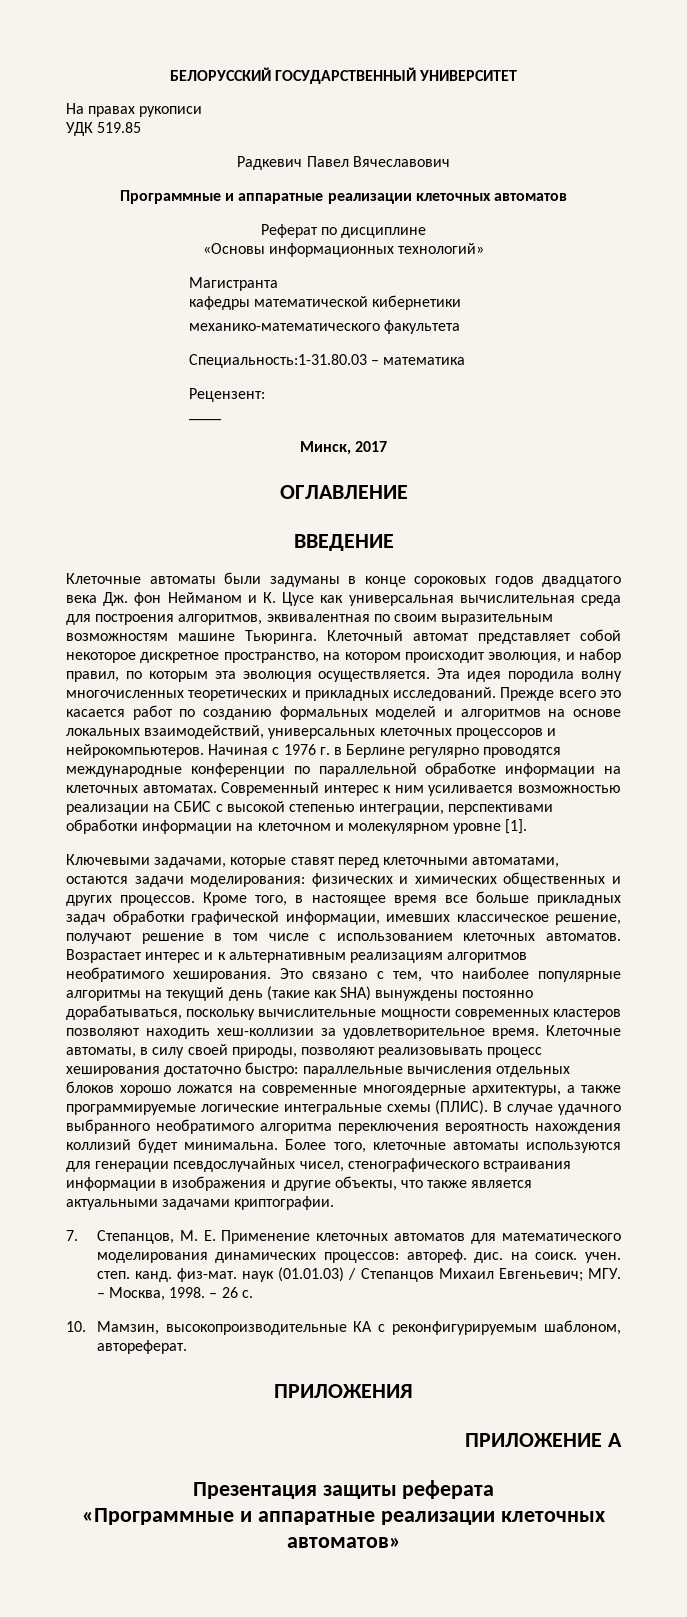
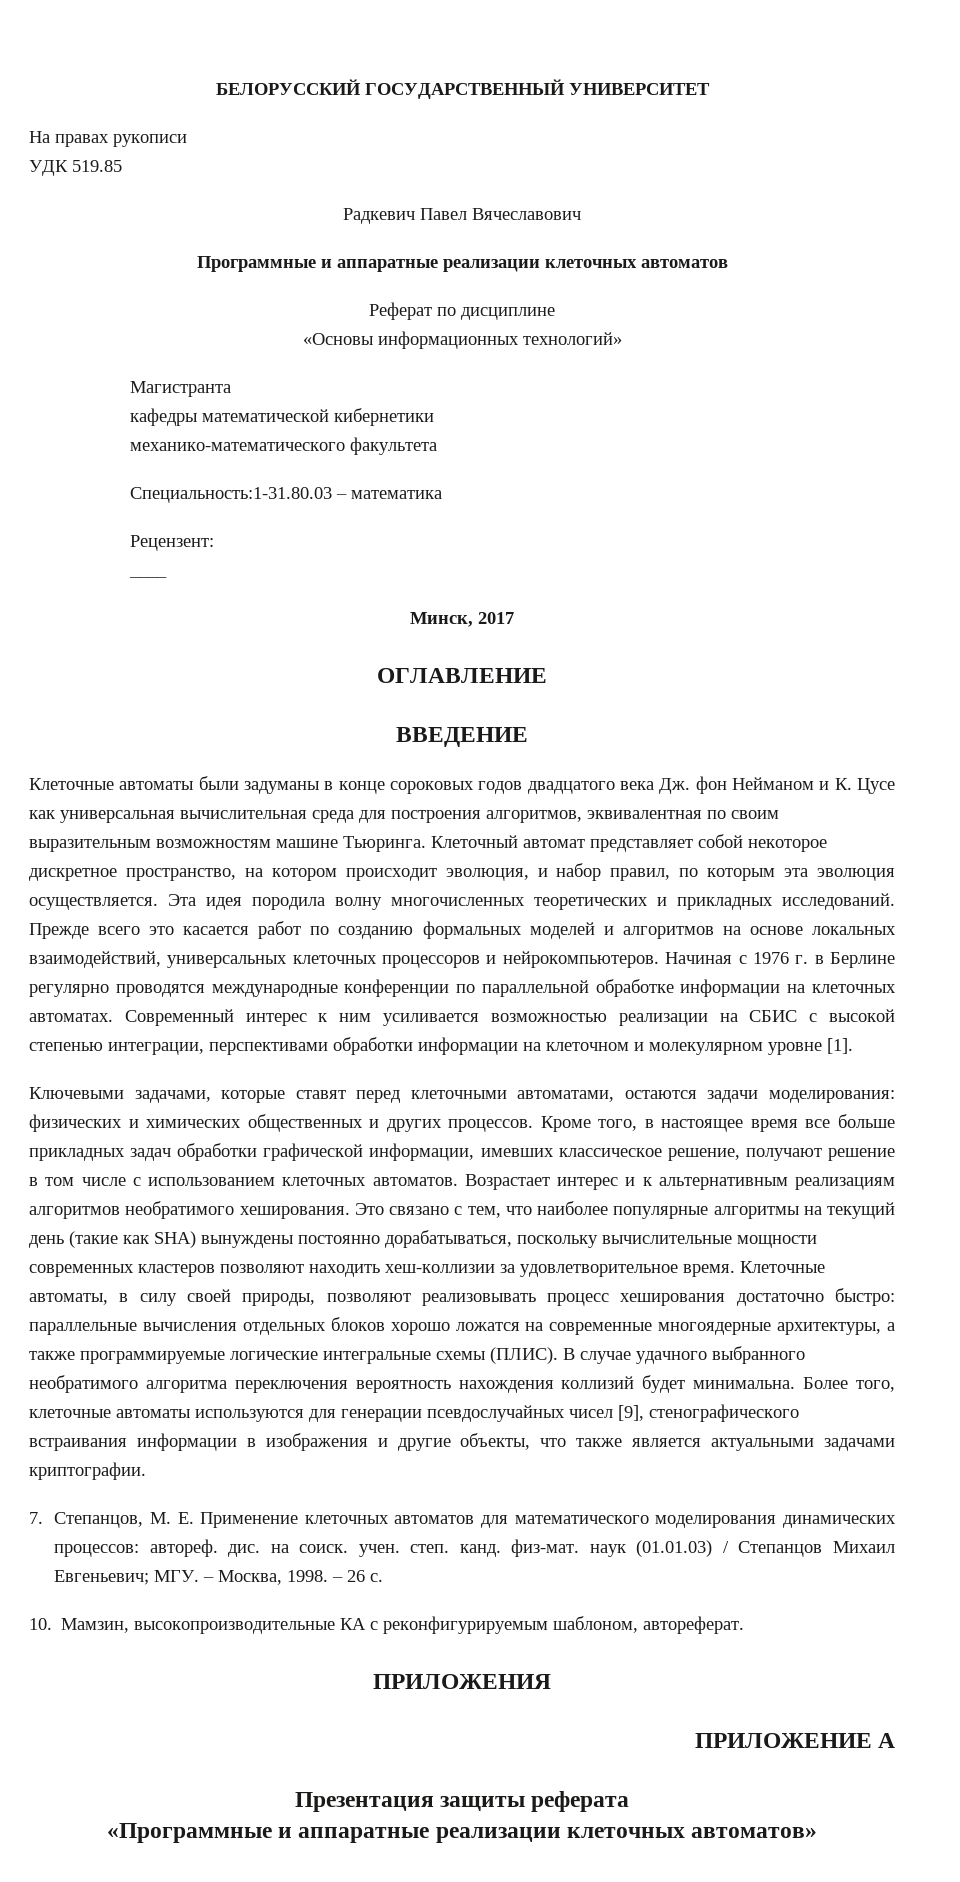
- Более того, клеточные автоматы используются для генерации псевдослучайных чисел, стенографического встраивания информации в изображения и другие объекты, что также является актуальными задачами криптографии.
+ Более того, клеточные автоматы используются для генерации псевдослучайных чисел [9], стенографического встраивания информации в изображения и другие объекты, что также является актуальными задачами криптографии.

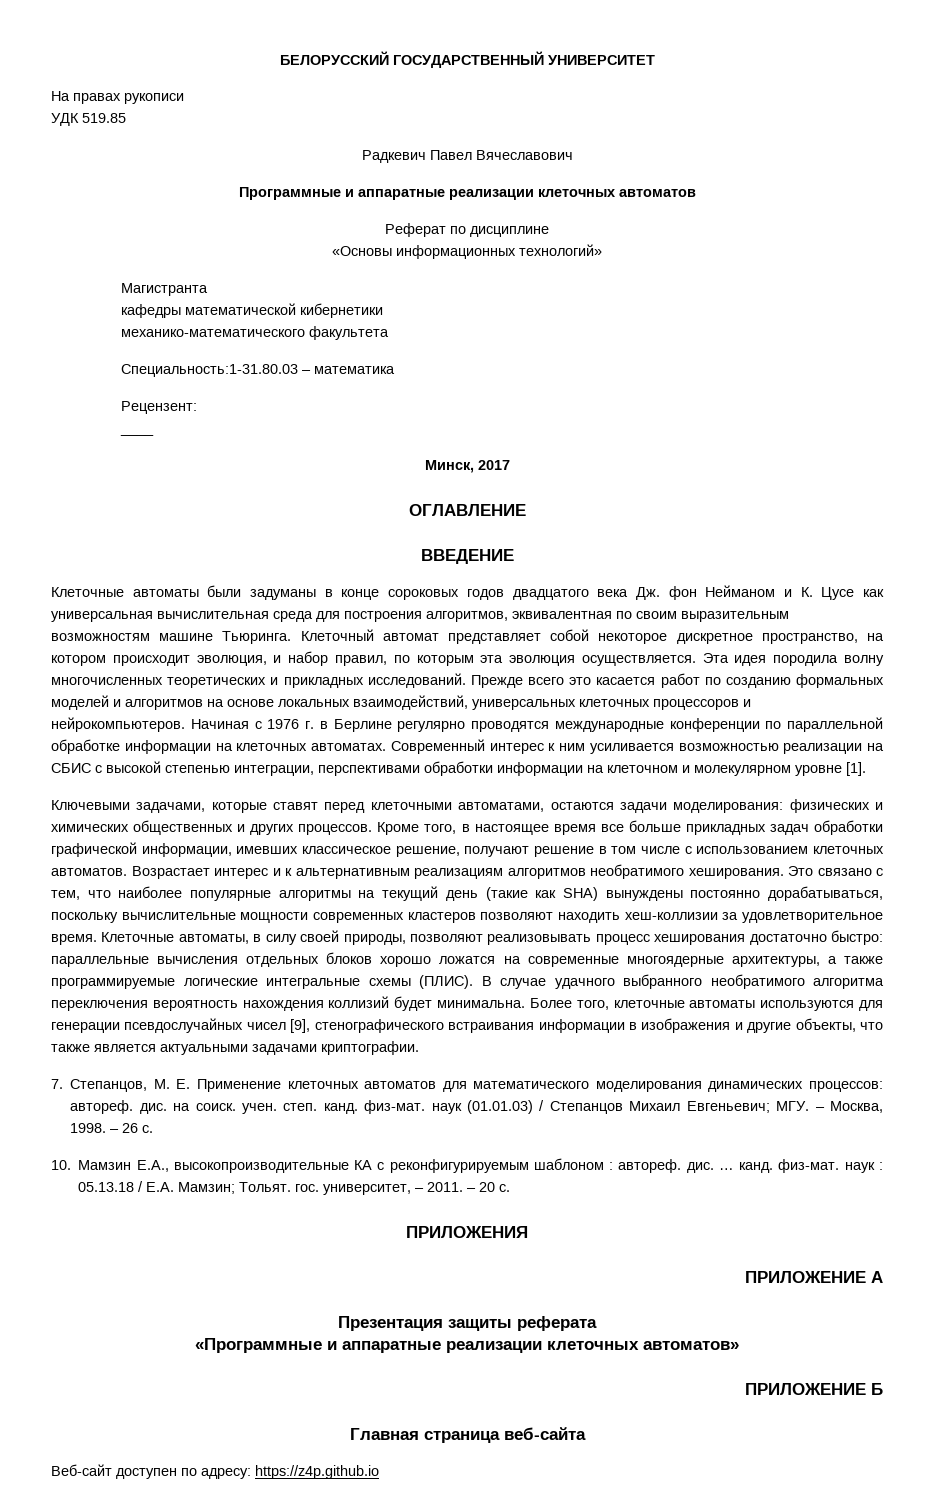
- 10. Мамзин, высокопроизводительные КА с реконфигурируемым шаблоном, автореферат.
+ 10. Мамзин Е.А., высокопроизводительные КА с реконфигурируемым шаблоном : автореф. дис. … канд. физ-мат. наук : 05.13.18 / Е.А. Мамзин; Тольят. гос. университет, – 2011. – 20 с.
+ ПРИЛОЖЕНИЕ Б
+ Главная страница веб-сайта
+ Веб-сайт доступен по адресу: https://z4p.github.io

